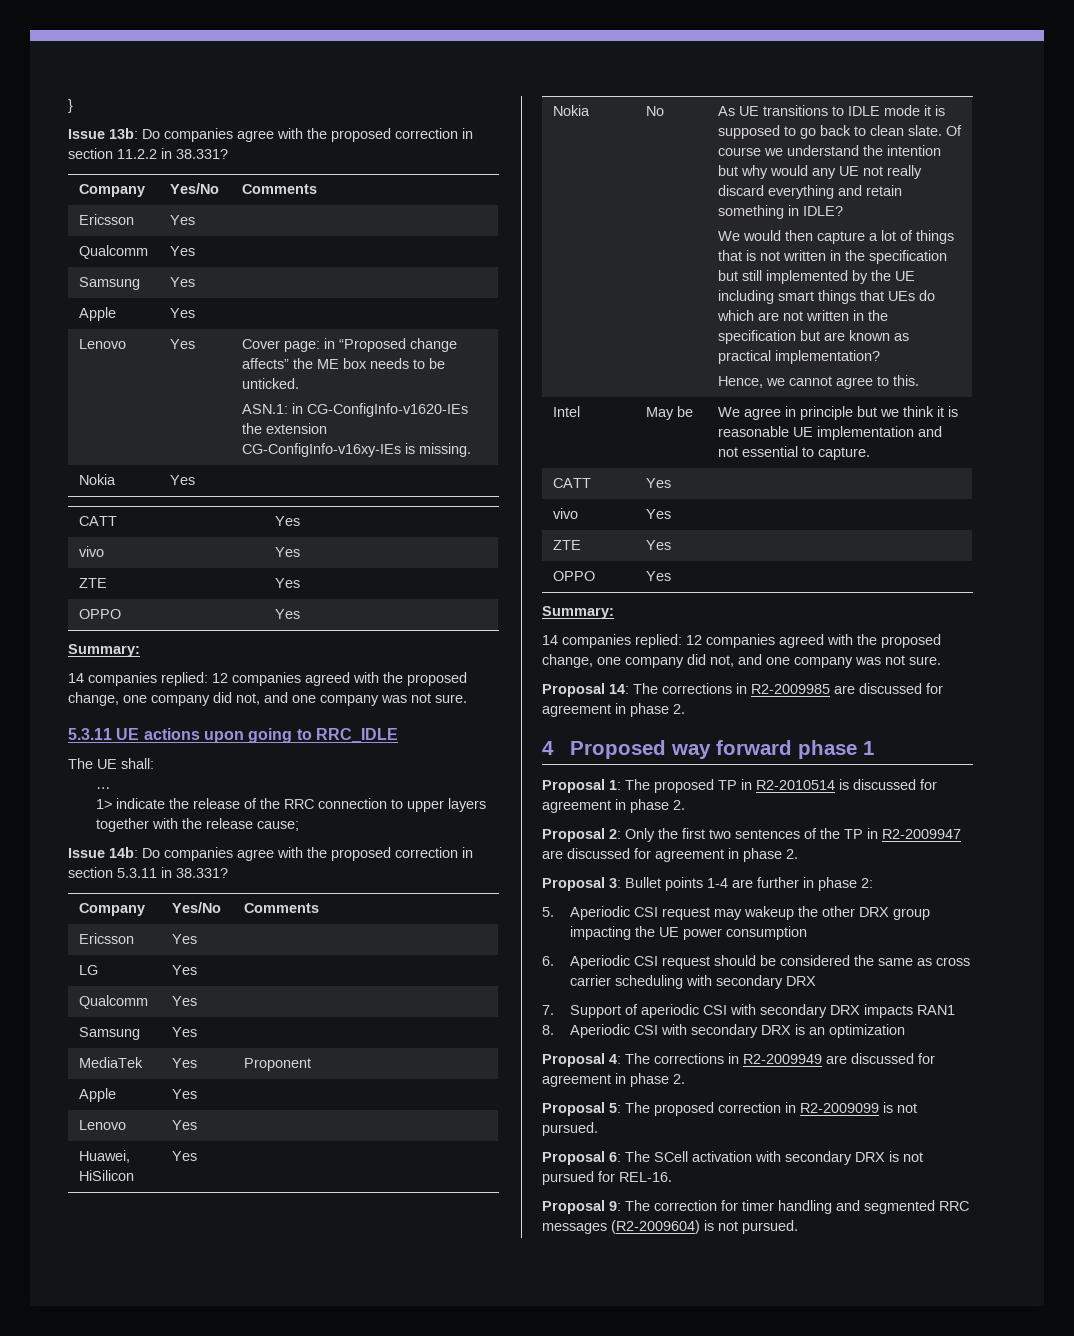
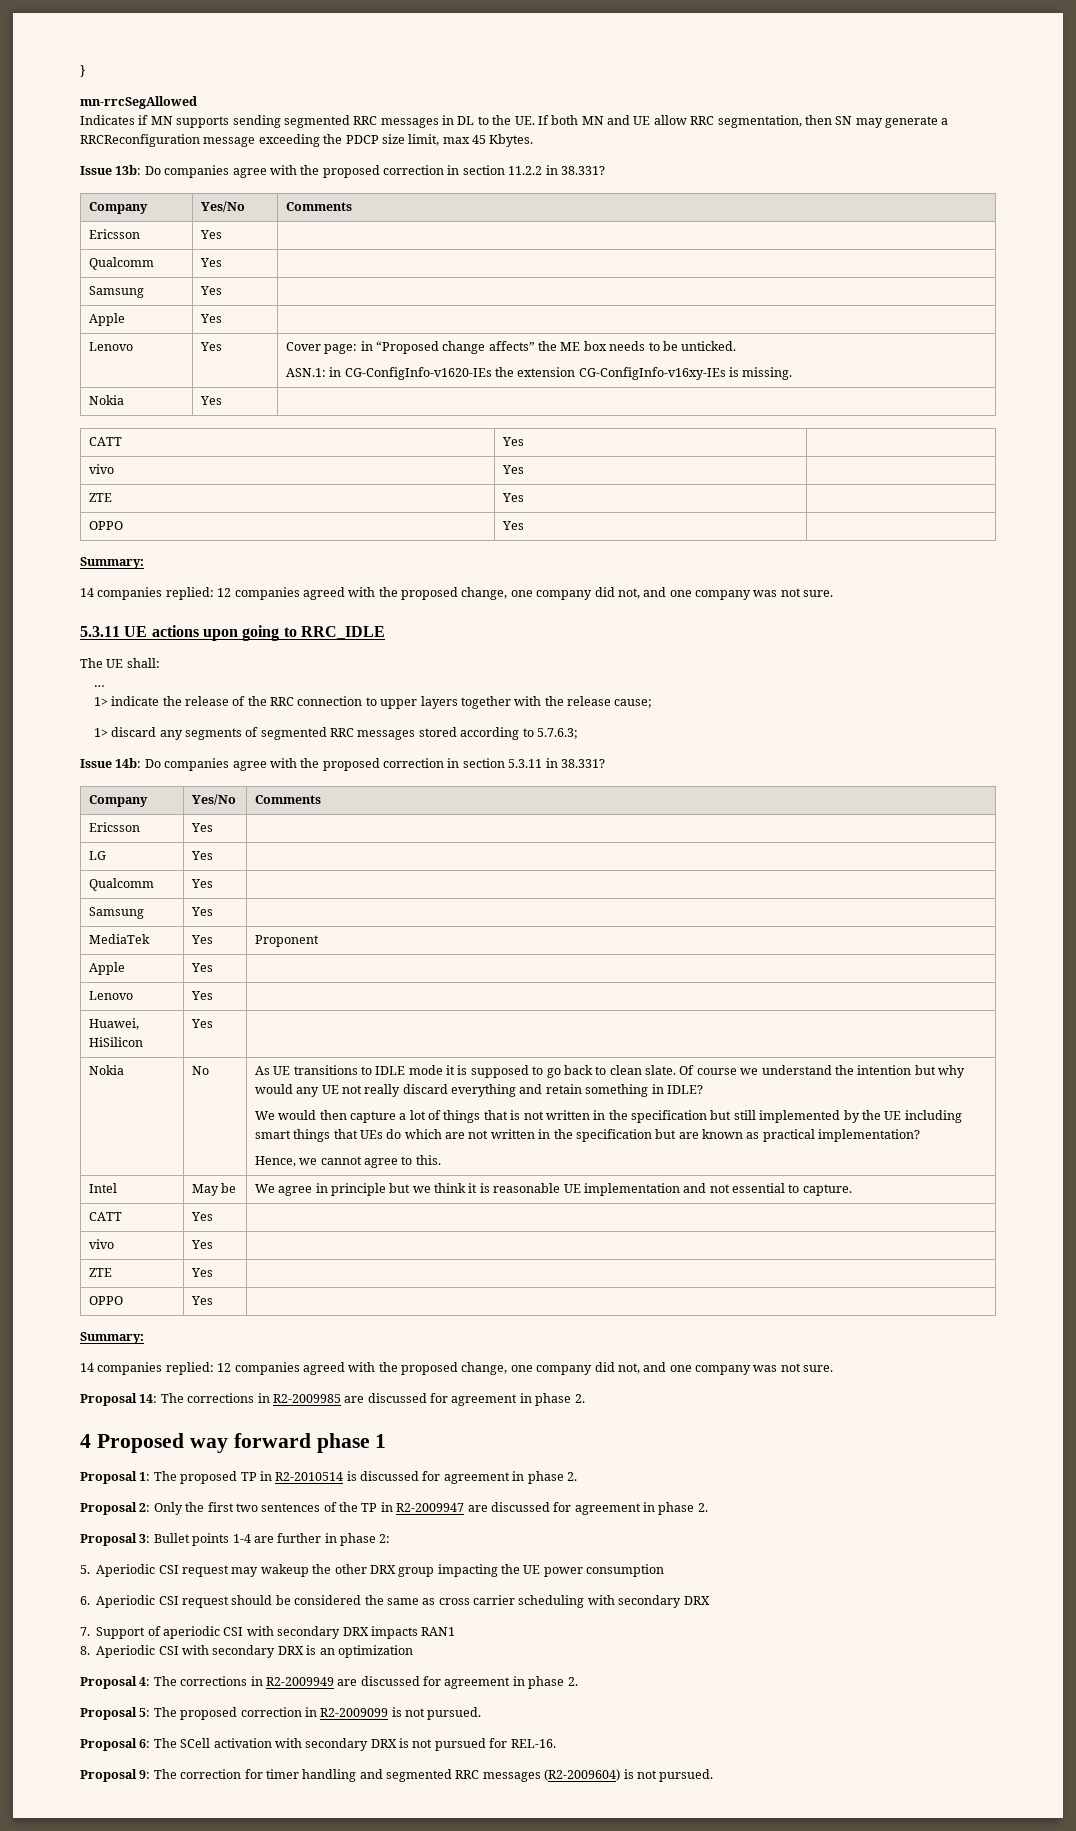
+ mn-rrcSegAllowed
+ Indicates if MN supports sending segmented RRC messages in DL to the UE. If both MN and UE allow RRC segmentation, then SN may generate a RRCReconfiguration message exceeding the PDCP size limit, max 45 Kbytes.
+ 1> discard any segments of segmented RRC messages stored according to 5.7.6.3;

